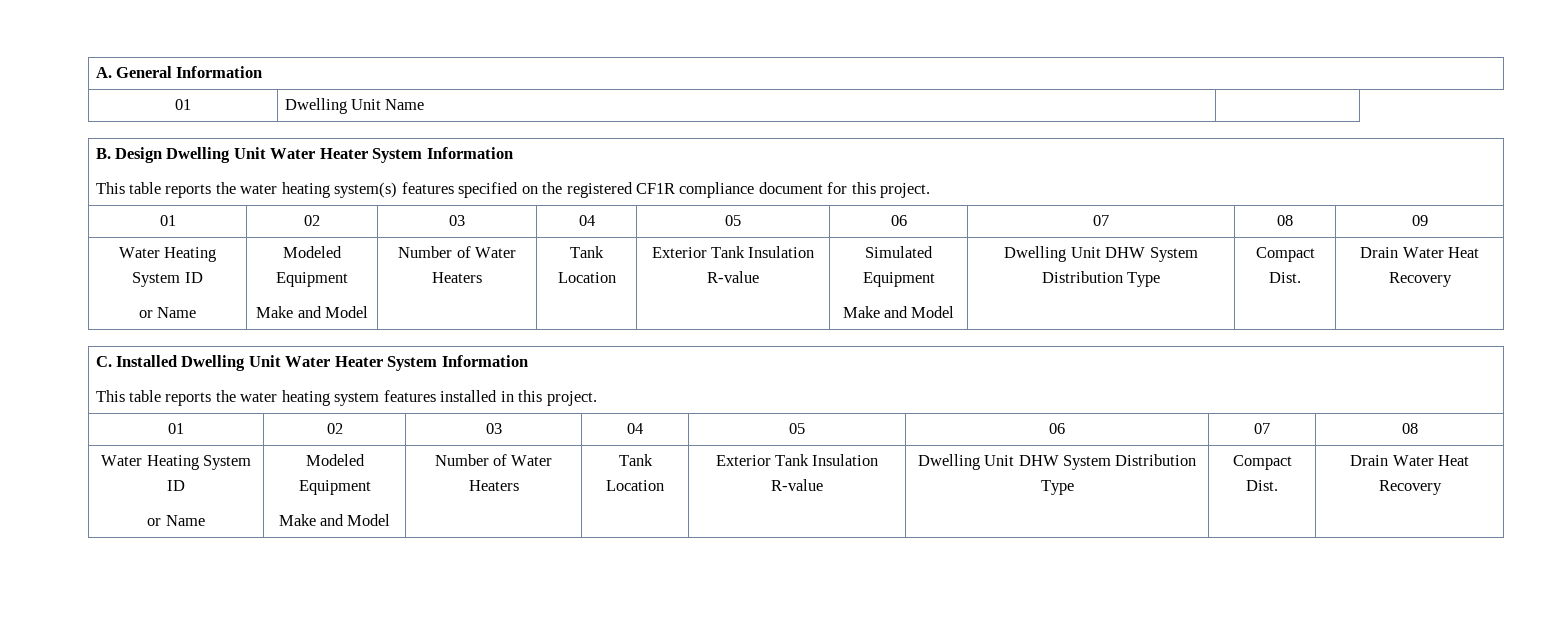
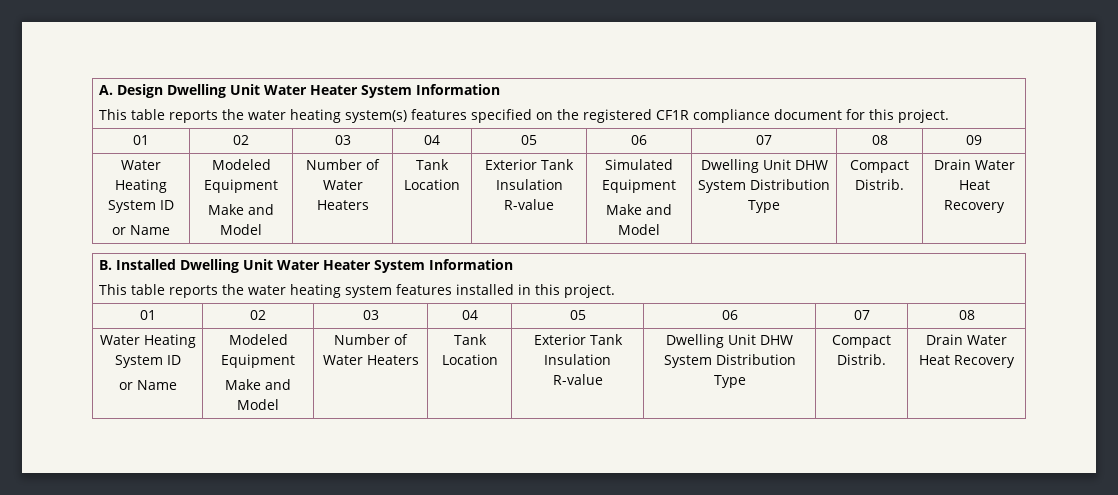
- A. General Information
- 01 | Dwelling Unit Name |
- B. Design Dwelling Unit Water Heater System Information
+ A. Design Dwelling Unit Water Heater System Information
  01 | 02 | 03 | 04 | 05 | 06 | 07 | 08 | 09
  Water Heating System ID
  or Name | Modeled Equipment
  Make and Model | Number of Water Heaters | Tank Location | Exterior Tank Insulation R-value | Simulated Equipment
- Make and Model | Dwelling Unit DHW System Distribution Type | Compact Dist. | Drain Water Heat Recovery
+ Make and Model | Dwelling Unit DHW System Distribution Type | Compact Distrib. | Drain Water Heat Recovery
- C. Installed Dwelling Unit Water Heater System Information
+ B. Installed Dwelling Unit Water Heater System Information
  This table reports the water heating system features installed in this project.
  01 | 02 | 03 | 04 | 05 | 06 | 07 | 08
  Water Heating System ID
  or Name | Modeled Equipment
- Make and Model | Number of Water Heaters | Tank Location | Exterior Tank Insulation R-value | Dwelling Unit DHW System Distribution Type | Compact Dist. | Drain Water Heat Recovery
+ Make and Model | Number of Water Heaters | Tank Location | Exterior Tank Insulation R-value | Dwelling Unit DHW System Distribution Type | Compact Distrib. | Drain Water Heat Recovery

